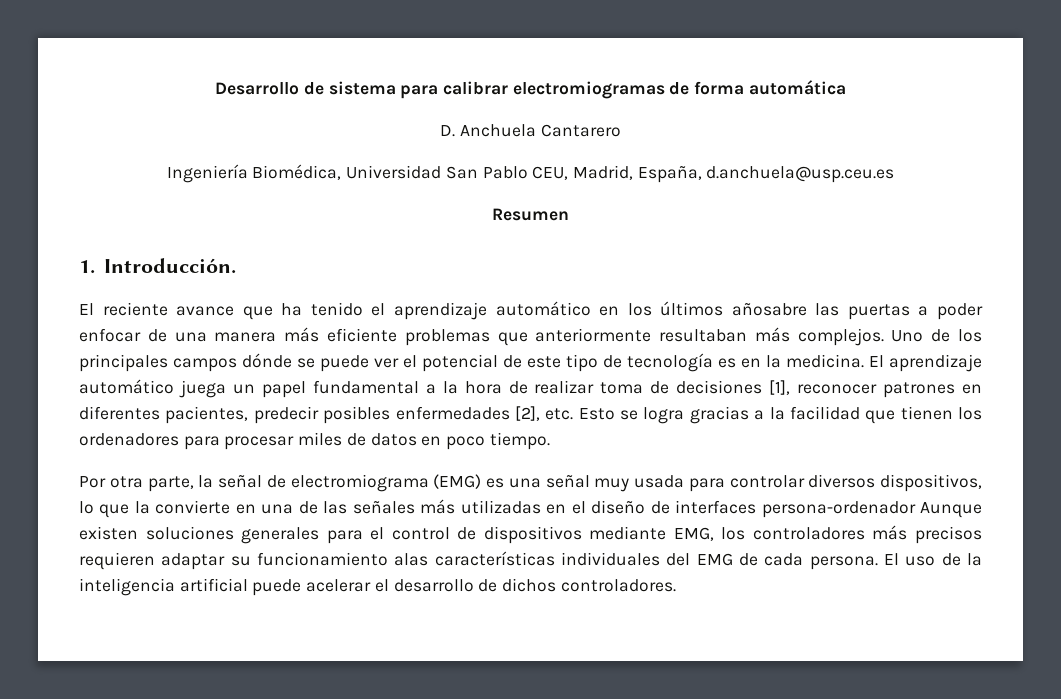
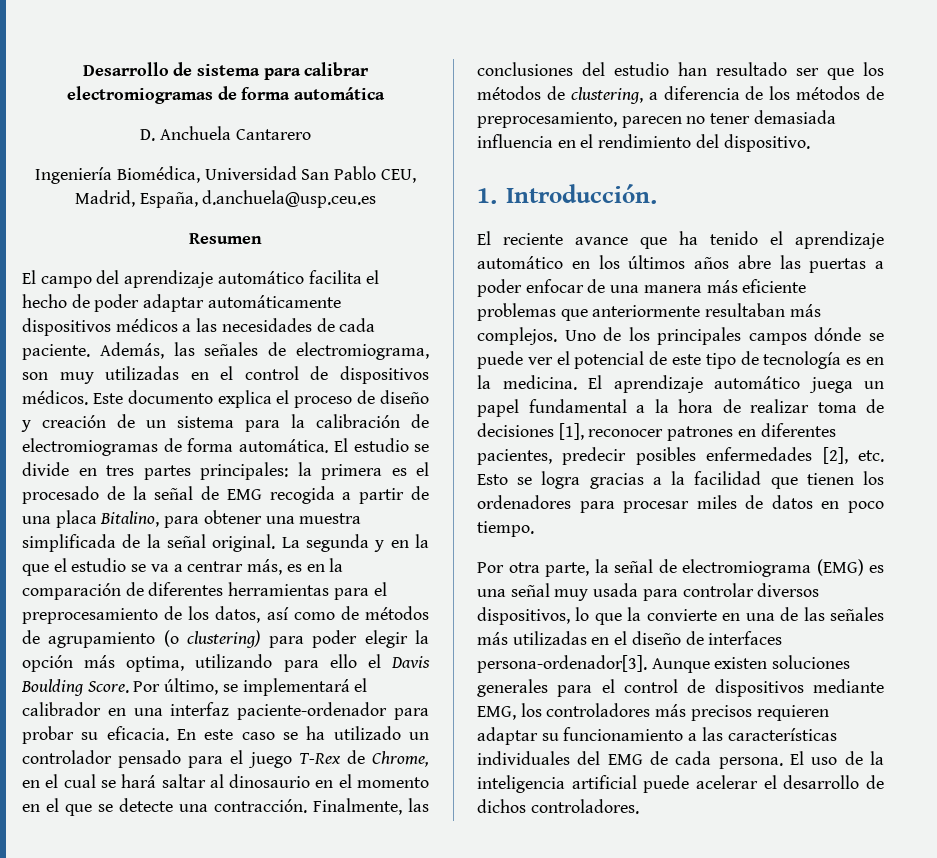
+ El campo del aprendizaje automático facilita el hecho de poder adaptar automáticamente dispositivos médicos a las necesidades de cada paciente. Además, las señales de electromiograma, son muy utilizadas en el control de dispositivos médicos. Este documento explica el proceso de diseño y creación de un sistema para la calibración de electromiogramas de forma automática. El estudio se divide en tres partes principales: la primera es el procesado de la señal de EMG recogida a partir de una placa Bitalino, para obtener una muestra simplificada de la señal original. La segunda y en la que el estudio se va a centrar más, es en la comparación de diferentes herramientas para el preprocesamiento de los datos, así como de métodos de agrupamiento (o clustering) para poder elegir la opción más optima, utilizando para ello el Davis Boulding Score. Por último, se implementará el calibrador en una interfaz paciente-ordenador para probar su eficacia. En este caso se ha utilizado un controlador pensado para el juego T-Rex de Chrome, en el cual se hará saltar al dinosaurio en el momento en el que se detecte una contracción. Finalmente, las conclusiones del estudio han resultado ser que los métodos de clustering, a diferencia de los métodos de preprocesamiento, parecen no tener demasiada influencia en el rendimiento del dispositivo.
- El reciente avance que ha tenido el aprendizaje automático en los últimos añosabre las puertas a poder enfocar de una manera más eficiente problemas que anteriormente resultaban más complejos.
+ El reciente avance que ha tenido el aprendizaje automático en los últimos años abre las puertas a poder enfocar de una manera más eficiente problemas que anteriormente resultaban más complejos.
- Por otra parte, la señal de electromiograma (EMG) es una señal muy usada para controlar diversos dispositivos, lo que la convierte en una de las señales más utilizadas en el diseño de interfaces persona-ordenador Aunque existen soluciones generales para el control de dispositivos mediante EMG, los controladores más precisos requieren adaptar su funcionamiento alas características individuales del EMG de cada persona.
+ Por otra parte, la señal de electromiograma (EMG) es una señal muy usada para controlar diversos dispositivos, lo que la convierte en una de las señales más utilizadas en el diseño de interfaces persona-ordenador[3]. Aunque existen soluciones generales para el control de dispositivos mediante EMG, los controladores más precisos requieren adaptar su funcionamiento a las características individuales del EMG de cada persona.

